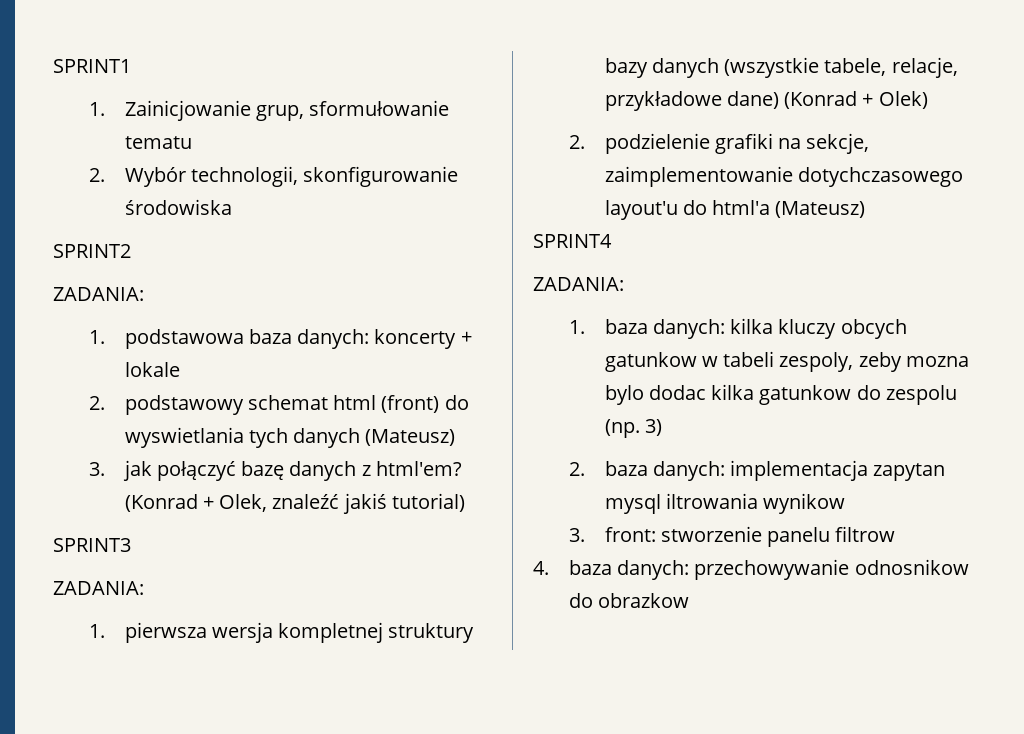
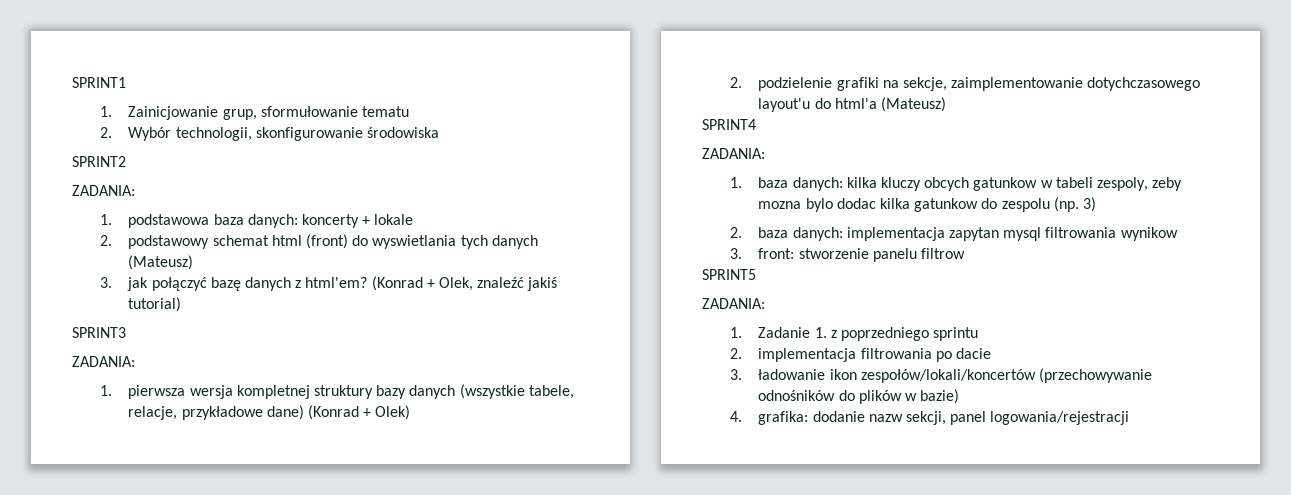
- 2. baza danych: implementacja zapytan mysql iltrowania wynikow
+ 2. baza danych: implementacja zapytan mysql filtrowania wynikow
- 4. baza danych: przechowywanie odnosnikow do obrazkow
+ SPRINT5
+ ZADANIA:
+ 1. Zadanie 1. z poprzedniego sprintu
+ 2. implementacja filtrowania po dacie
+ 3. ładowanie ikon zespołów/lokali/koncertów (przechowywanie odnośników do plików w bazie)
+ 4. grafika: dodanie nazw sekcji, panel logowania/rejestracji

